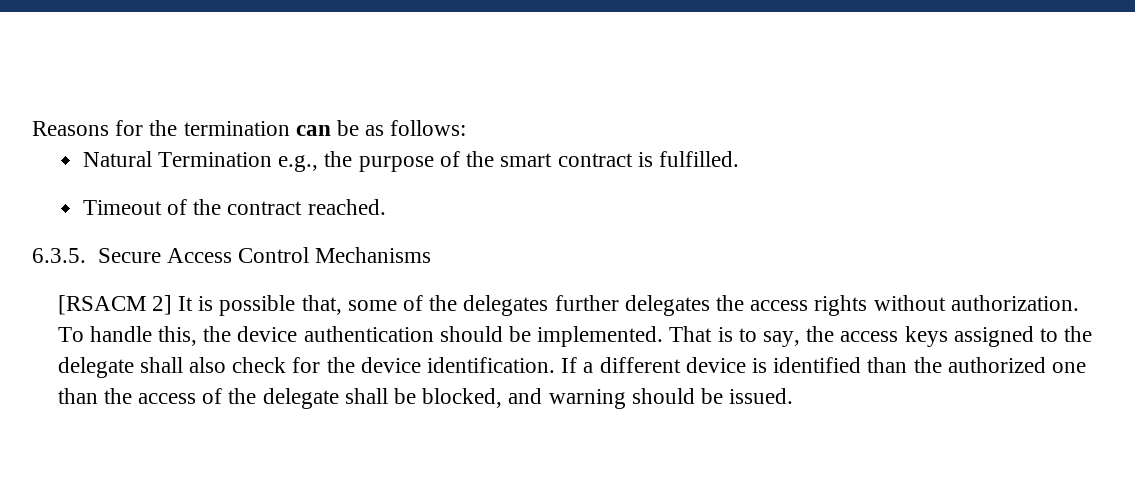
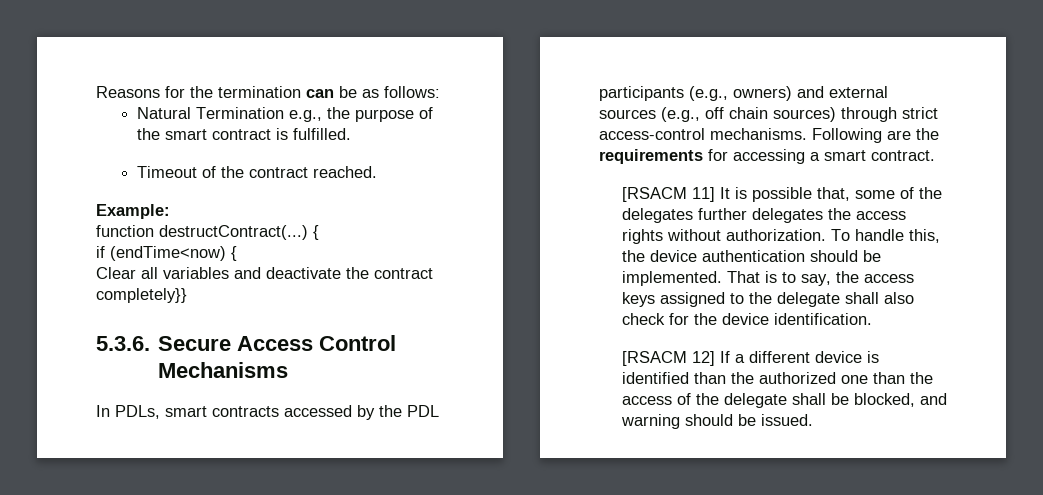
- 6.3.5. Secure Access Control Mechanisms
- [RSACM 2] It is possible that, some of the delegates further delegates the access rights without authorization.
+ Example:
+ function destructContract(...) {
+ if (endTime<now) {
+ Clear all variables and deactivate the contract completely}}
+ 5.3.6. Secure Access Control Mechanisms
+ In PDLs, smart contracts accessed by the PDL participants (e.g., owners) and external sources (e.g., off chain sources) through strict access-control mechanisms. Following are the requirements for accessing a smart contract.
+ [RSACM 11] It is possible that, some of the delegates further delegates the access rights without authorization.
- That is to say, the access keys assigned to the delegate shall also check for the device identification. If a different device is identified than the authorized one than the access of the delegate shall be blocked, and warning should be issued.
+ That is to say, the access keys assigned to the delegate shall also check for the device identification.
+ [RSACM 12] If a different device is identified than the authorized one than the access of the delegate shall be blocked, and warning should be issued.

